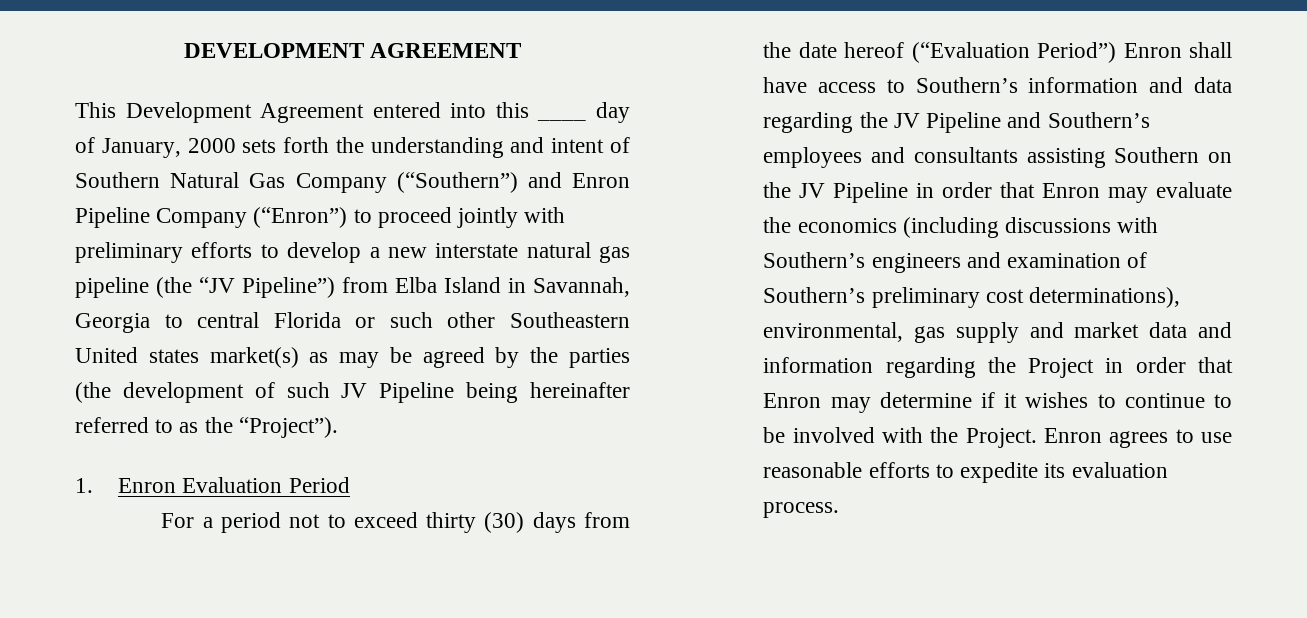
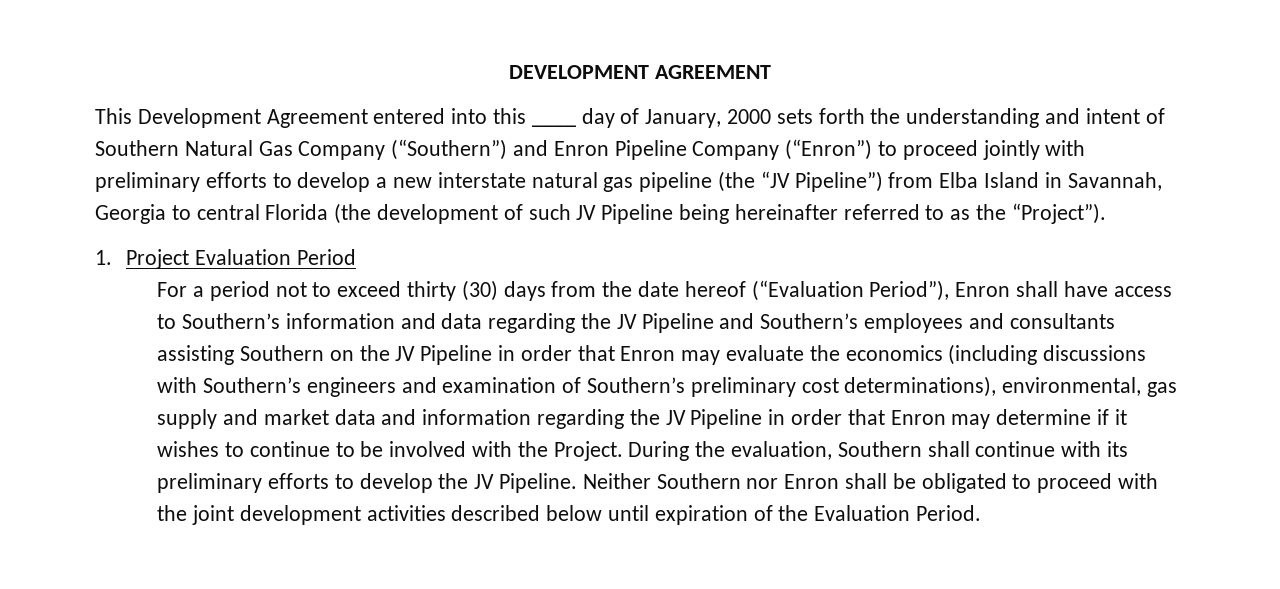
- This Development Agreement entered into this ____ day of January, 2000 sets forth the understanding and intent of Southern Natural Gas Company (“Southern”) and Enron Pipeline Company (“Enron”) to proceed jointly with preliminary efforts to develop a new interstate natural gas pipeline (the “JV Pipeline”) from Elba Island in Savannah, Georgia to central Florida or such other Southeastern United states market(s) as may be agreed by the parties (the development of such JV Pipeline being hereinafter referred to as the “Project”).
+ This Development Agreement entered into this ____ day of January, 2000 sets forth the understanding and intent of Southern Natural Gas Company (“Southern”) and Enron Pipeline Company (“Enron”) to proceed jointly with preliminary efforts to develop a new interstate natural gas pipeline (the “JV Pipeline”) from Elba Island in Savannah, Georgia to central Florida (the development of such JV Pipeline being hereinafter referred to as the “Project”).
- 1. Enron Evaluation Period
+ 1. Project Evaluation Period
- For a period not to exceed thirty (30) days from the date hereof (“Evaluation Period”) Enron shall have access to Southern’s information and data regarding the JV Pipeline and Southern’s employees and consultants assisting Southern on the JV Pipeline in order that Enron may evaluate the economics (including discussions with Southern’s engineers and examination of Southern’s preliminary cost determinations), environmental, gas supply and market data and information regarding the Project in order that Enron may determine if it wishes to continue to be involved with the Project.
+ For a period not to exceed thirty (30) days from the date hereof (“Evaluation Period”), Enron shall have access to Southern’s information and data regarding the JV Pipeline and Southern’s employees and consultants assisting Southern on the JV Pipeline in order that Enron may evaluate the economics (including discussions with Southern’s engineers and examination of Southern’s preliminary cost determinations), environmental, gas supply and market data and information regarding the JV Pipeline in order that Enron may determine if it wishes to continue to be involved with the Project.
- Enron agrees to use reasonable efforts to expedite its evaluation process.
+ During the evaluation, Southern shall continue with its preliminary efforts to develop the JV Pipeline. Neither Southern nor Enron shall be obligated to proceed with the joint development activities described below until expiration of the Evaluation Period.

